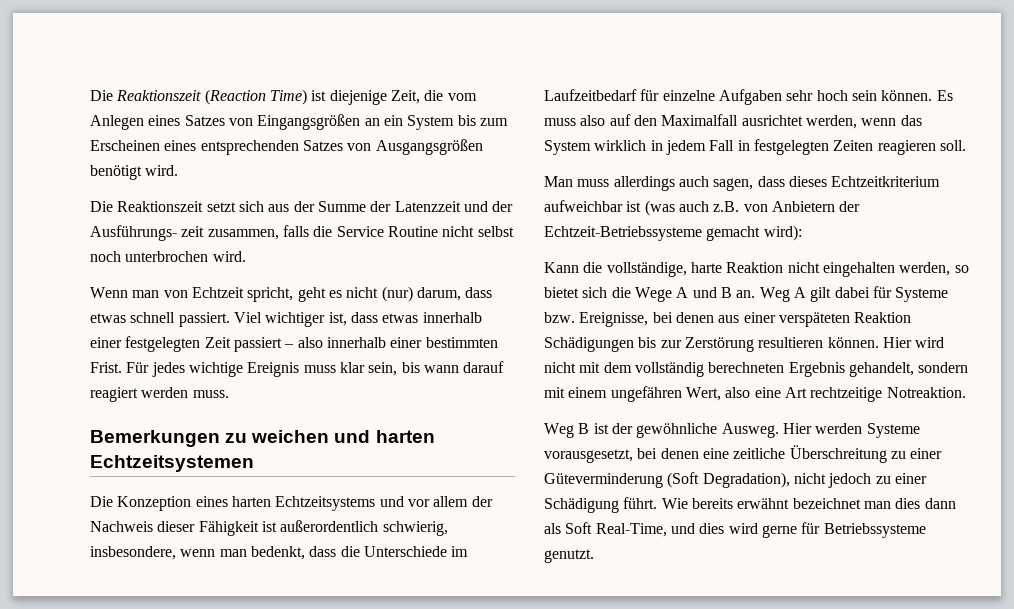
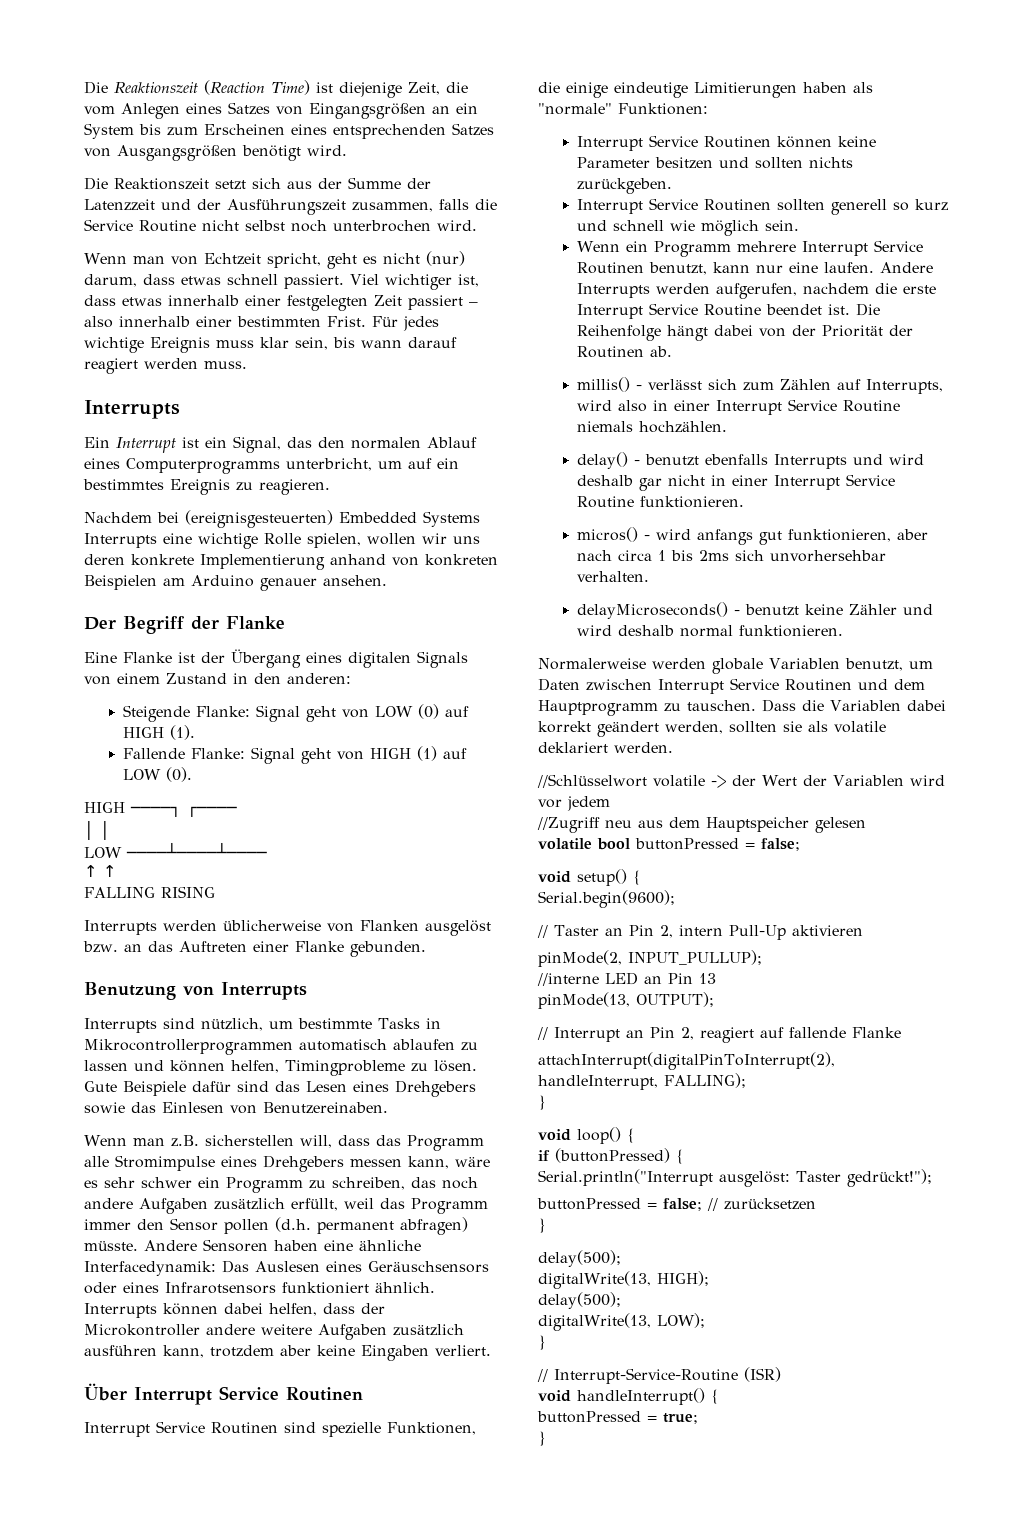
- Die Reaktionszeit setzt sich aus der Summe der Latenzzeit und der Ausführungs- zeit zusammen, falls die Service Routine nicht selbst noch unterbrochen wird.
+ Die Reaktionszeit setzt sich aus der Summe der Latenzzeit und der Ausführungszeit zusammen, falls die Service Routine nicht selbst noch unterbrochen wird.
  Für jedes wichtige Ereignis muss klar sein, bis wann darauf reagiert werden muss.
- Bemerkungen zu weichen und harten Echtzeitsystemen
- Die Konzeption eines harten Echtzeitsystems und vor allem der Nachweis dieser Fähigkeit ist außerordentlich schwierig, insbesondere, wenn man bedenkt, dass die Unterschiede im Laufzeitbedarf für einzelne Aufgaben sehr hoch sein können. Es muss also auf den Maximalfall ausrichtet werden, wenn das System wirklich in jedem Fall in festgelegten Zeiten reagieren soll.
- Man muss allerdings auch sagen, dass dieses Echtzeitkriterium aufweichbar ist (was auch z.B. von Anbietern der Echtzeit-Betriebssysteme gemacht wird):
- Kann die vollständige, harte Reaktion nicht eingehalten werden, so bietet sich die Wege A und B an. Weg A gilt dabei für Systeme bzw. Ereignisse, bei denen aus einer verspäteten Reaktion Schädigungen bis zur Zerstörung resultieren können. Hier wird nicht mit dem vollständig berechneten Ergebnis gehandelt, sondern mit einem ungefähren Wert, also eine Art rechtzeitige Notreaktion.
- Weg B ist der gewöhnliche Ausweg. Hier werden Systeme vorausgesetzt, bei denen eine zeitliche Überschreitung zu einer Güteverminderung (Soft Degradation), nicht jedoch zu einer Schädigung führt. Wie bereits erwähnt bezeichnet man dies dann als Soft Real-Time, und dies wird gerne für Betriebssysteme genutzt.
+ Interrupts
+ Ein Interrupt ist ein Signal, das den normalen Ablauf eines Computerprogramms unterbricht, um auf ein bestimmtes Ereignis zu reagieren.
+ Nachdem bei (ereignisgesteuerten) Embedded Systems Interrupts eine wichtige Rolle spielen, wollen wir uns deren konkrete Implementierung anhand von konkreten Beispielen am Arduino genauer ansehen.
+ Der Begriff der Flanke
+ Eine Flanke ist der Übergang eines digitalen Signals von einem Zustand in den anderen:
+ Steigende Flanke: Signal geht von LOW (0) auf HIGH (1).
+ Fallende Flanke: Signal geht von HIGH (1) auf LOW (0).
+ HIGH ────┐ ┌────
+ │ │
+ LOW ────┴────┴────
+ ↑ ↑
+ FALLING RISING
+ Interrupts werden üblicherweise von Flanken ausgelöst bzw. an das Auftreten einer Flanke gebunden.
+ Benutzung von Interrupts
+ Interrupts sind nützlich, um bestimmte Tasks in Mikrocontrollerprogrammen automatisch ablaufen zu lassen und können helfen, Timingprobleme zu lösen. Gute Beispiele dafür sind das Lesen eines Drehgebers sowie das Einlesen von Benutzereinaben.
+ Wenn man z.B. sicherstellen will, dass das Programm alle Stromimpulse eines Drehgebers messen kann, wäre es sehr schwer ein Programm zu schreiben, das noch andere Aufgaben zusätzlich erfüllt, weil das Programm immer den Sensor pollen (d.h. permanent abfragen) müsste. Andere Sensoren haben eine ähnliche Interfacedynamik: Das Auslesen eines Geräuschsensors oder eines Infrarotsensors funktioniert ähnlich. Interrupts können dabei helfen, dass der Microkontroller andere weitere Aufgaben zusätzlich ausführen kann, trotzdem aber keine Eingaben verliert.
+ Über Interrupt Service Routinen
+ Interrupt Service Routinen sind spezielle Funktionen, die einige eindeutige Limitierungen haben als "normale" Funktionen:
+ Interrupt Service Routinen können keine Parameter besitzen und sollten nichts zurückgeben.
+ Interrupt Service Routinen sollten generell so kurz und schnell wie möglich sein.
+ Wenn ein Programm mehrere Interrupt Service Routinen benutzt, kann nur eine laufen. Andere Interrupts werden aufgerufen, nachdem die erste Interrupt Service Routine beendet ist. Die Reihenfolge hängt dabei von der Priorität der Routinen ab.
+ millis() - verlässt sich zum Zählen auf Interrupts, wird also in einer Interrupt Service Routine niemals hochzählen.
+ delay() - benutzt ebenfalls Interrupts und wird deshalb gar nicht in einer Interrupt Service Routine funktionieren.
+ micros() - wird anfangs gut funktionieren, aber nach circa 1 bis 2ms sich unvorhersehbar verhalten.
+ delayMicroseconds() - benutzt keine Zähler und wird deshalb normal funktionieren.
+ Normalerweise werden globale Variablen benutzt, um Daten zwischen Interrupt Service Routinen und dem Hauptprogramm zu tauschen. Dass die Variablen dabei korrekt geändert werden, sollten sie als volatile deklariert werden.
+ //Schlüsselwort volatile -> der Wert der Variablen wird vor jedem
+ //Zugriff neu aus dem Hauptspeicher gelesen
+ volatile bool buttonPressed = false;
+ void setup() {
+ Serial.begin(9600);
+ // Taster an Pin 2, intern Pull-Up aktivieren
+ pinMode(2, INPUT_PULLUP);
+ //interne LED an Pin 13
+ pinMode(13, OUTPUT);
+ // Interrupt an Pin 2, reagiert auf fallende Flanke
+ attachInterrupt(digitalPinToInterrupt(2), handleInterrupt, FALLING);
+ }
+ void loop() {
+ if (buttonPressed) {
+ Serial.println("Interrupt ausgelöst: Taster gedrückt!");
+ buttonPressed = false; // zurücksetzen
+ }
+ delay(500);
+ digitalWrite(13, HIGH);
+ delay(500);
+ digitalWrite(13, LOW);
+ }
+ // Interrupt-Service-Routine (ISR)
+ void handleInterrupt() {
+ buttonPressed = true;
+ }

